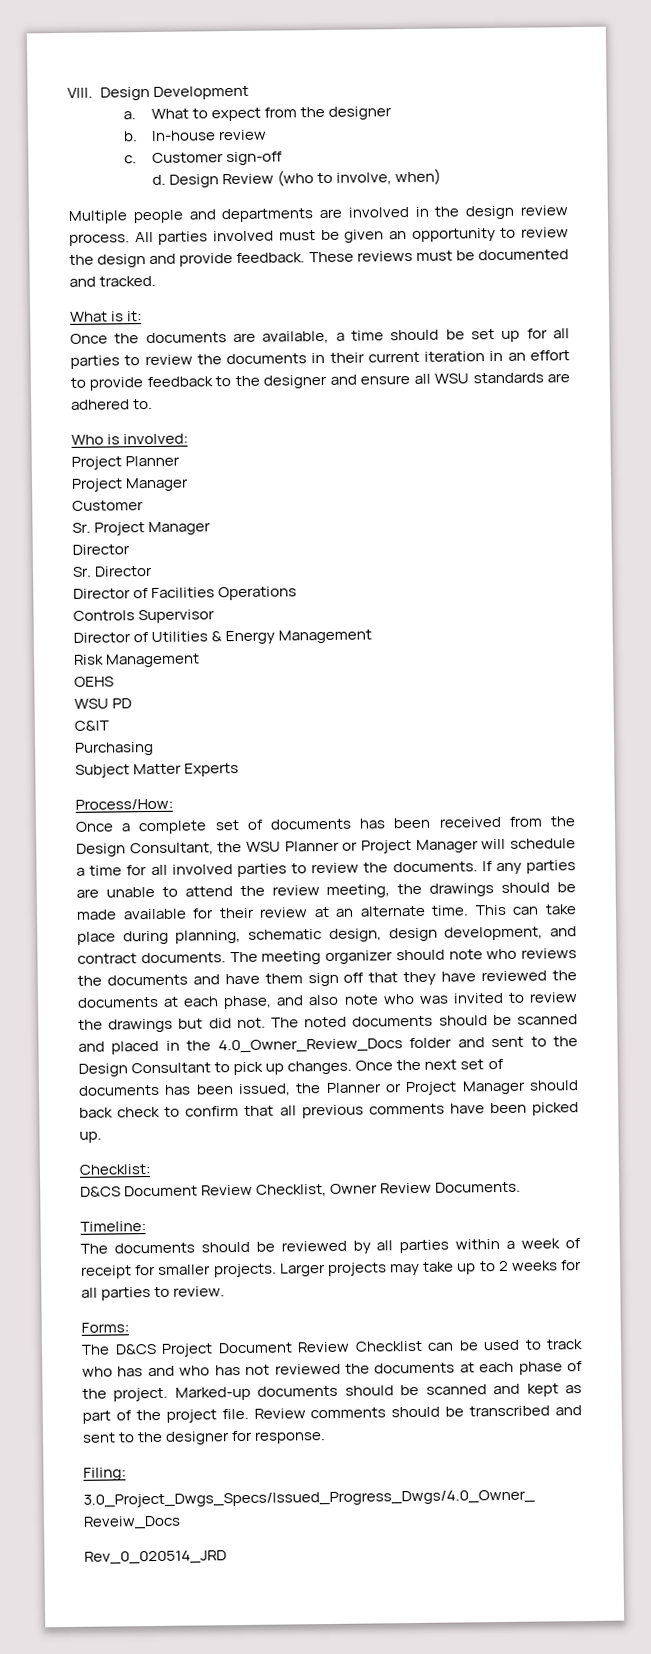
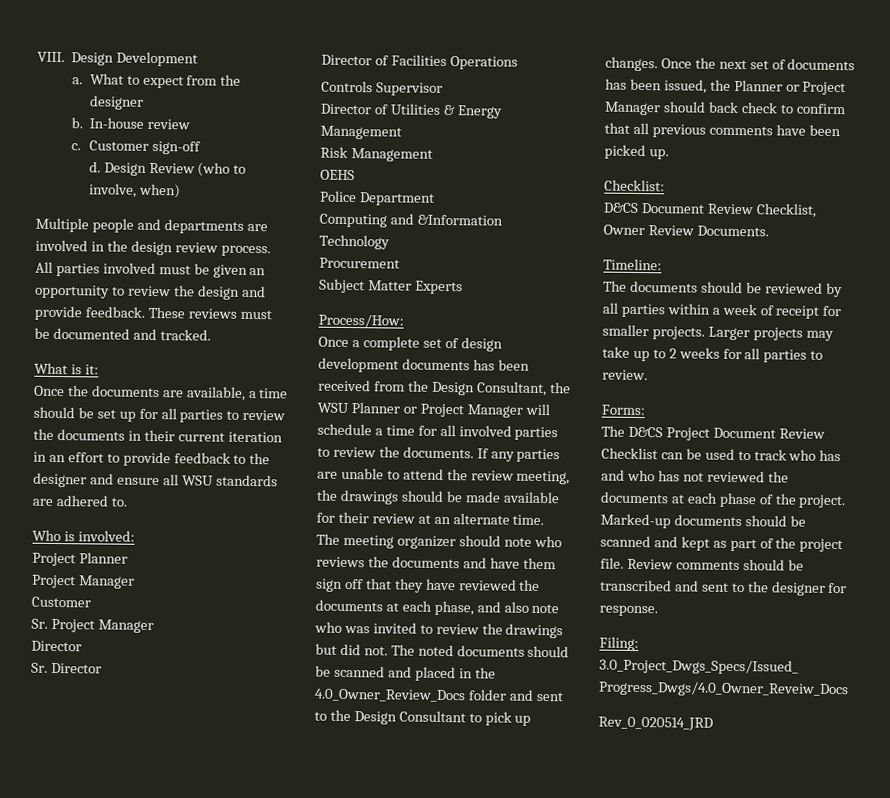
- WSU PD
- C&IT
- Purchasing
+ Police Department
+ Computing and &Information Technology
+ Procurement
- Once a complete set of documents has been received from the Design Consultant, the WSU Planner or Project Manager will schedule a time for all involved parties to review the documents.
+ Once a complete set of design development documents has been received from the Design Consultant, the WSU Planner or Project Manager will schedule a time for all involved parties to review the documents.
- This can take place during planning, schematic design, design development, and contract documents.

